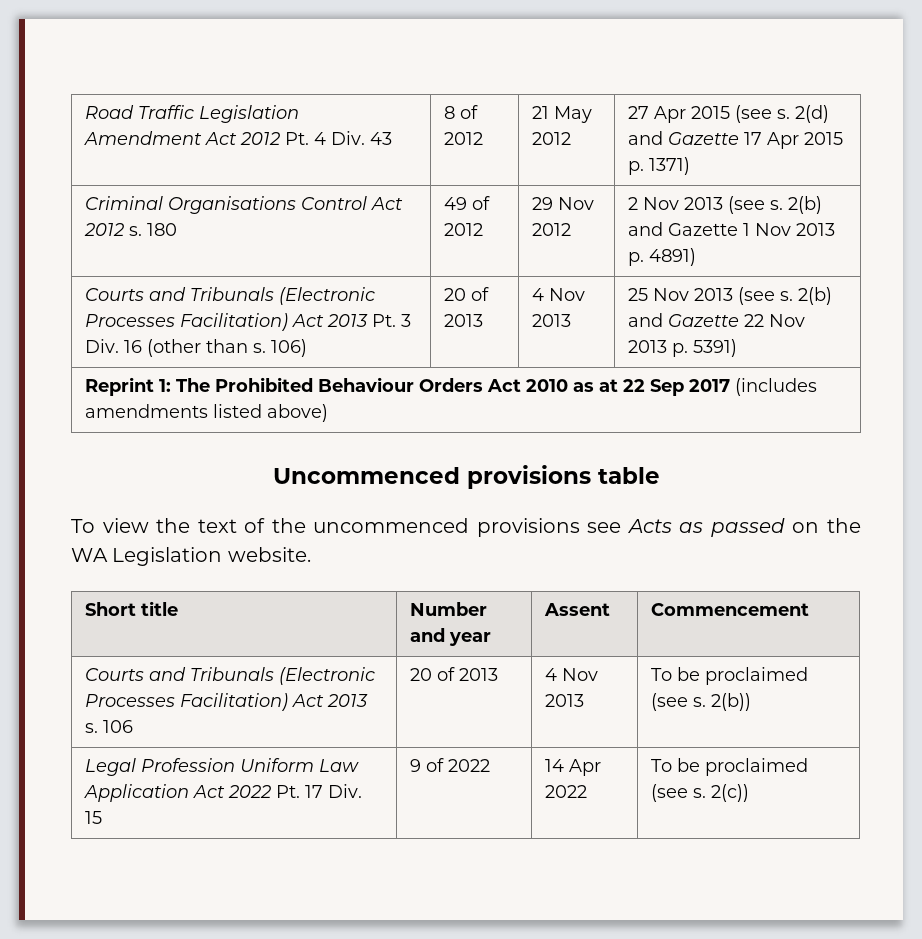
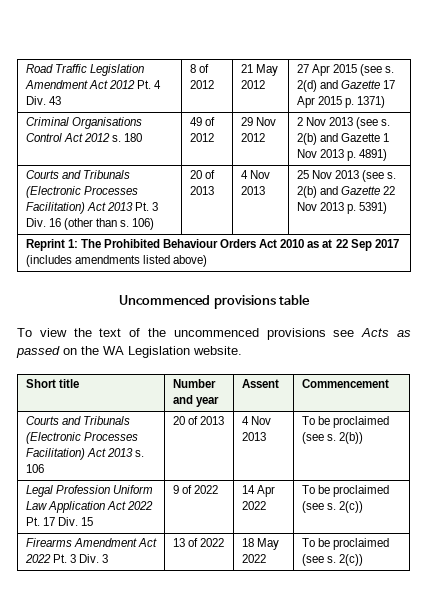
+ Firearms Amendment Act 2022 Pt. 3 Div. 3 | 13 of 2022 | 18 May 2022 | To be proclaimed (see s. 2(c))

